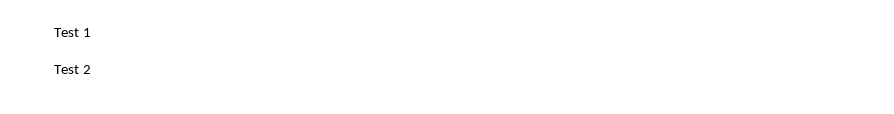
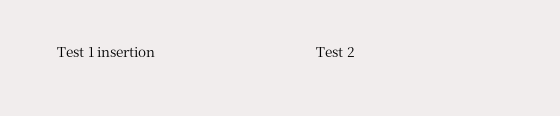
- Test 1
+ Test 1 insertion

